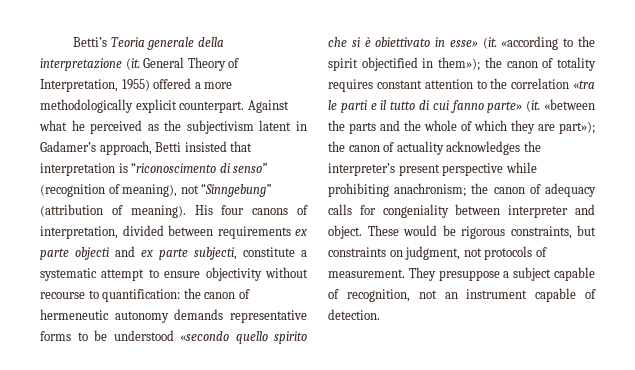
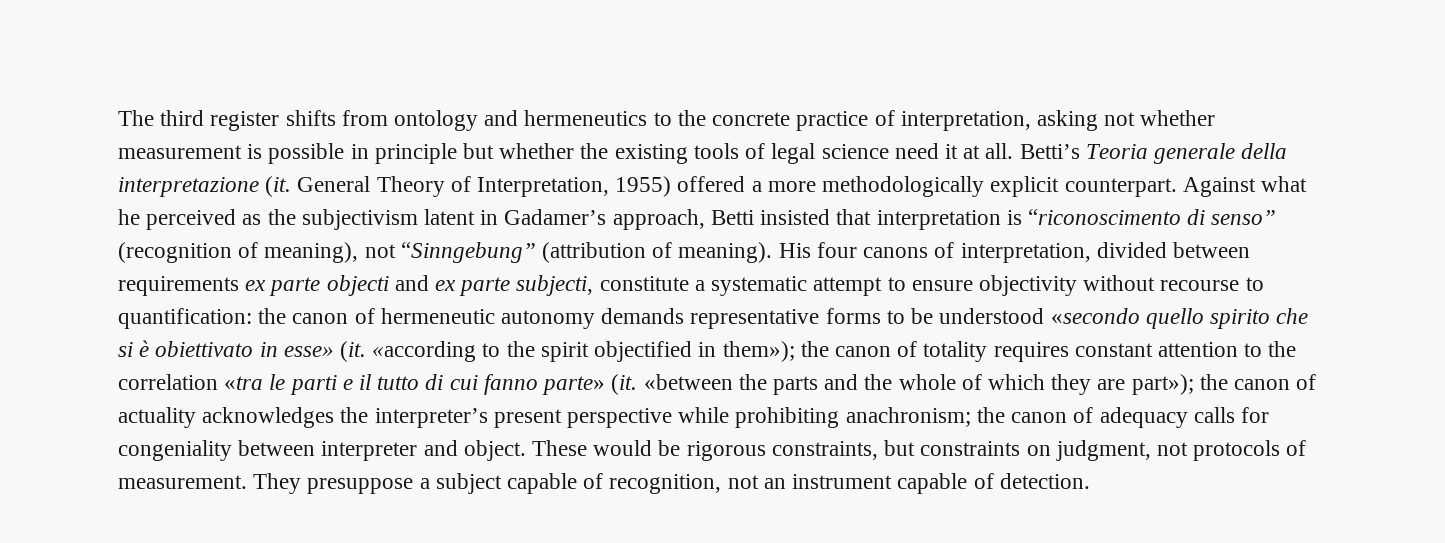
+ The third register shifts from ontology and hermeneutics to the concrete practice of interpretation, asking not whether measurement is possible in principle but whether the existing tools of legal science need it at all.

